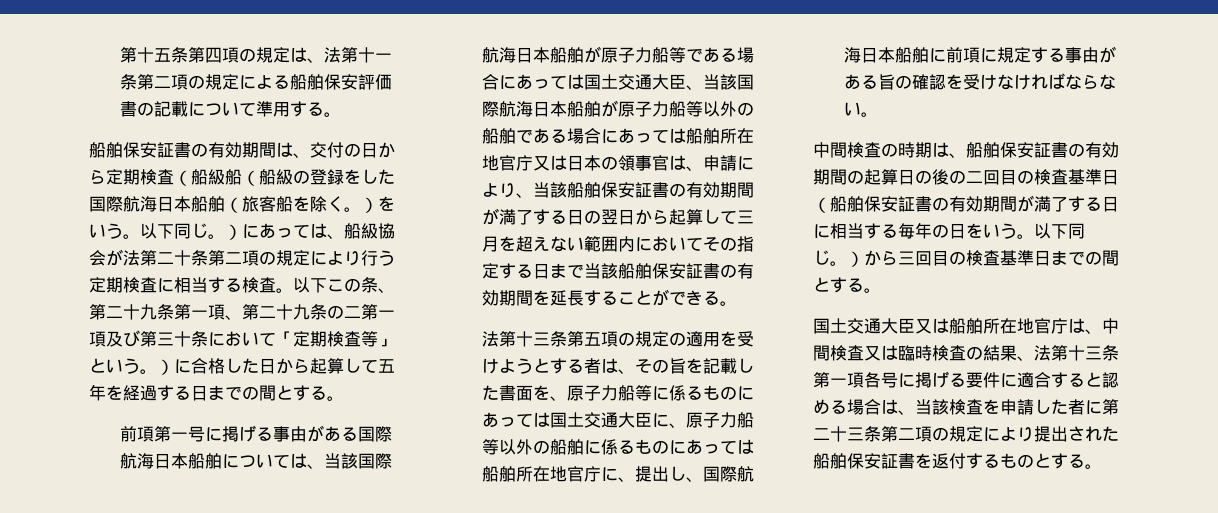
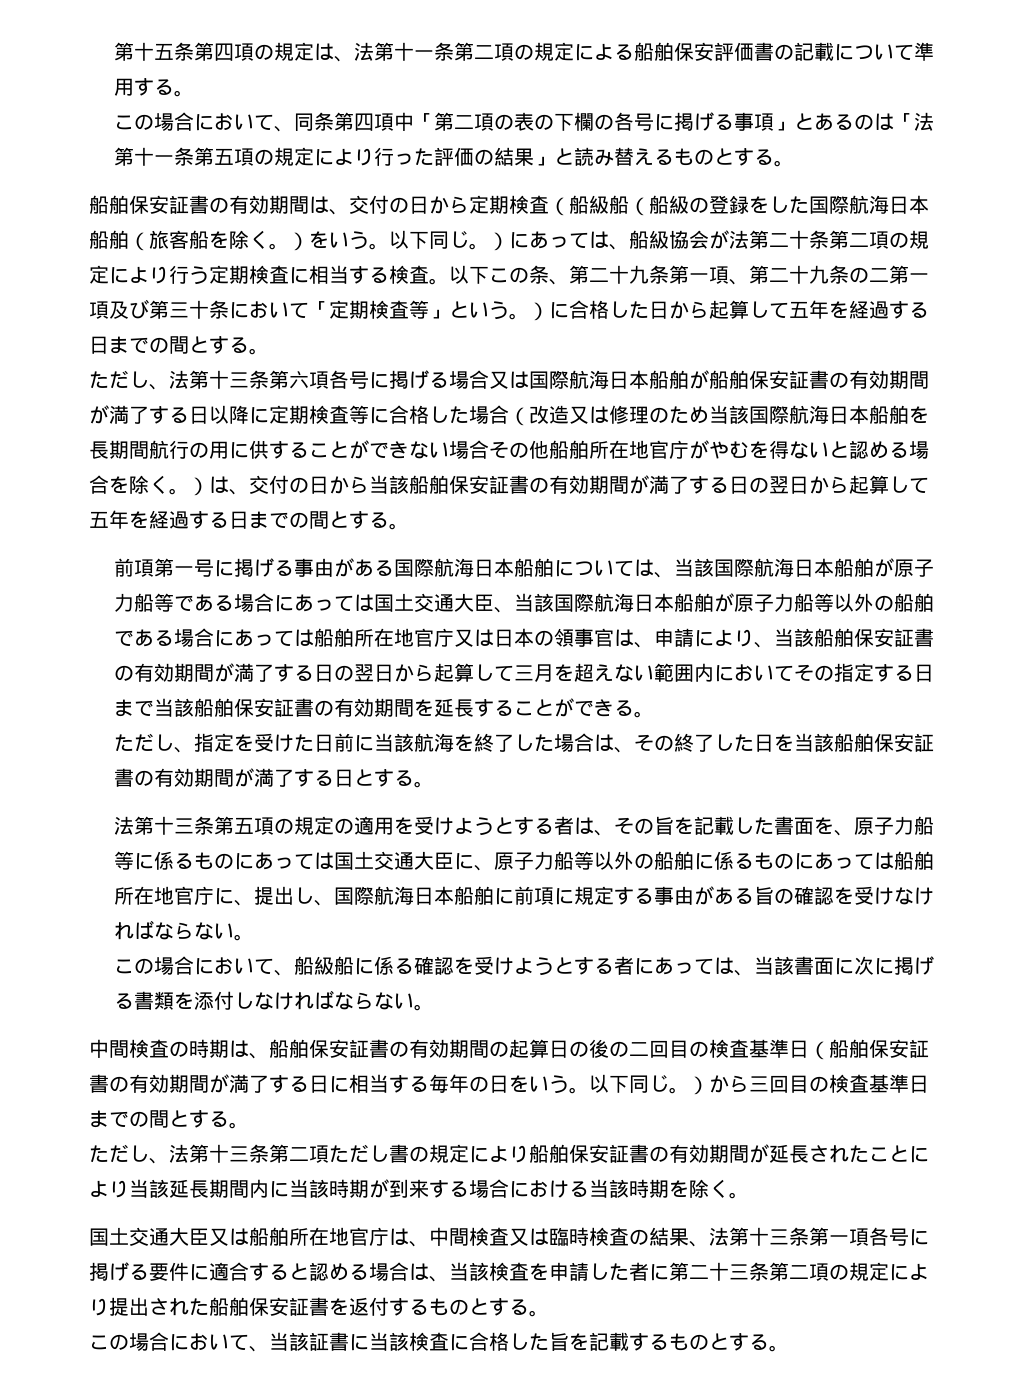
+ この場合において、同条第四項中「第二項の表の下欄の各号に掲げる事項」とあるのは「法第十一条第五項の規定により行った評価の結果」と読み替えるものとする。
+ ただし、法第十三条第六項各号に掲げる場合又は国際航海日本船舶が船舶保安証書の有効期間が満了する日以降に定期検査等に合格した場合（改造又は修理のため当該国際航海日本船舶を長期間航行の用に供することができない場合その他船舶所在地官庁がやむを得ないと認める場合を除く。）は、交付の日から当該船舶保安証書の有効期間が満了する日の翌日から起算して五年を経過する日までの間とする。
+ ただし、指定を受けた日前に当該航海を終了した場合は、その終了した日を当該船舶保安証書の有効期間が満了する日とする。
+ この場合において、船級船に係る確認を受けようとする者にあっては、当該書面に次に掲げる書類を添付しなければならない。
+ ただし、法第十三条第二項ただし書の規定により船舶保安証書の有効期間が延長されたことにより当該延長期間内に当該時期が到来する場合における当該時期を除く。
+ この場合において、当該証書に当該検査に合格した旨を記載するものとする。

